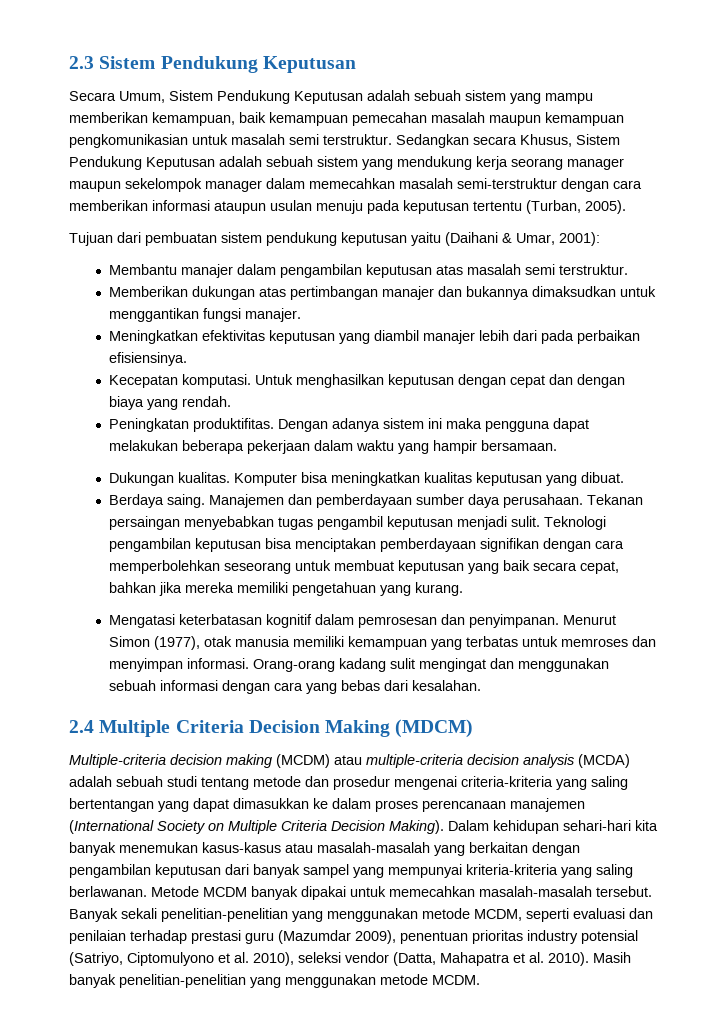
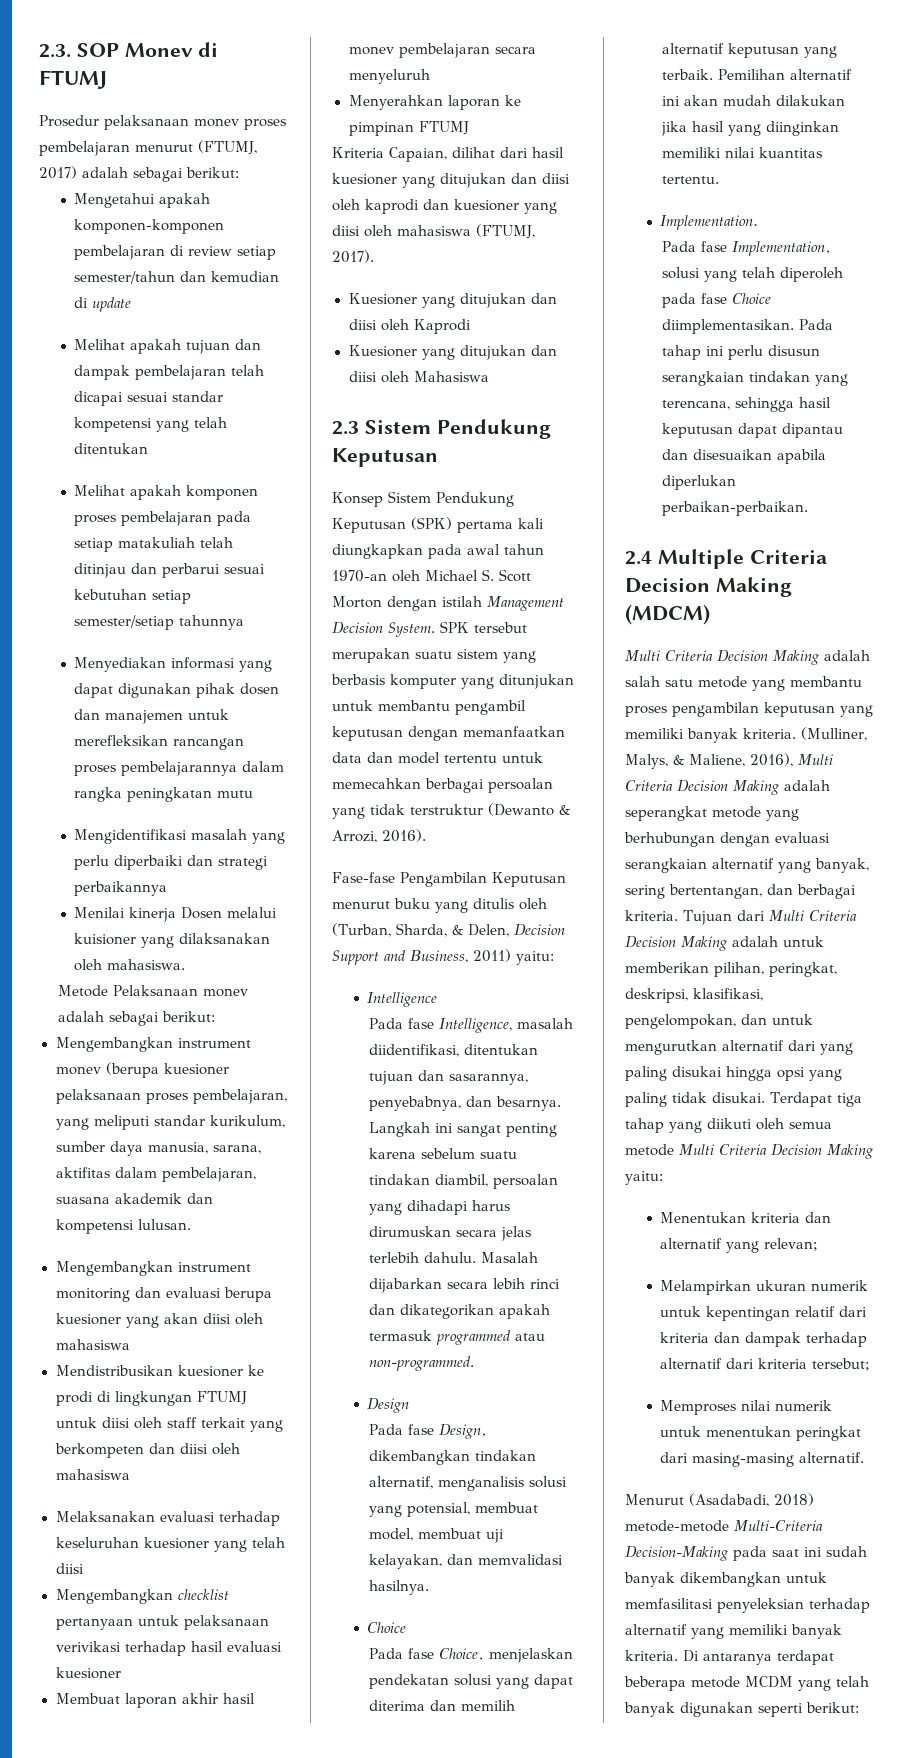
+ 2.3. SOP Monev di FTUMJ
+ Prosedur pelaksanaan monev proses pembelajaran menurut (FTUMJ, 2017) adalah sebagai berikut:
+ Mengetahui apakah komponen-komponen pembelajaran di review setiap semester/tahun dan kemudian di update
+ Melihat apakah tujuan dan dampak pembelajaran telah dicapai sesuai standar kompetensi yang telah ditentukan
+ Melihat apakah komponen proses pembelajaran pada setiap matakuliah telah ditinjau dan perbarui sesuai kebutuhan setiap semester/setiap tahunnya
+ Menyediakan informasi yang dapat digunakan pihak dosen dan manajemen untuk merefleksikan rancangan proses pembelajarannya dalam rangka peningkatan mutu
+ Mengidentifikasi masalah yang perlu diperbaiki dan strategi perbaikannya
+ Menilai kinerja Dosen melalui kuisioner yang dilaksanakan oleh mahasiswa.
+ Metode Pelaksanaan monev adalah sebagai berikut:
+ Mengembangkan instrument monev (berupa kuesioner pelaksanaan proses pembelajaran, yang meliputi standar kurikulum, sumber daya manusia, sarana, aktifitas dalam pembelajaran, suasana akademik dan kompetensi lulusan.
+ Mengembangkan instrument monitoring dan evaluasi berupa kuesioner yang akan diisi oleh mahasiswa
+ Mendistribusikan kuesioner ke prodi di lingkungan FTUMJ untuk diisi oleh staff terkait yang berkompeten dan diisi oleh mahasiswa
+ Melaksanakan evaluasi terhadap keseluruhan kuesioner yang telah diisi
+ Mengembangkan checklist pertanyaan untuk pelaksanaan verivikasi terhadap hasil evaluasi kuesioner
+ Membuat laporan akhir hasil monev pembelajaran secara menyeluruh
+ Menyerahkan laporan ke pimpinan FTUMJ
+ Kriteria Capaian, dilihat dari hasil kuesioner yang ditujukan dan diisi oleh kaprodi dan kuesioner yang diisi oleh mahasiswa (FTUMJ, 2017).
+ Kuesioner yang ditujukan dan diisi oleh Kaprodi
+ Kuesioner yang ditujukan dan diisi oleh Mahasiswa
- Secara Umum, Sistem Pendukung Keputusan adalah sebuah sistem yang mampu memberikan kemampuan, baik kemampuan pemecahan masalah maupun kemampuan pengkomunikasian untuk masalah semi terstruktur. Sedangkan secara Khusus, Sistem Pendukung Keputusan adalah sebuah sistem yang mendukung kerja seorang manager maupun sekelompok manager dalam memecahkan masalah semi-terstruktur dengan cara memberikan informasi ataupun usulan menuju pada keputusan tertentu (Turban, 2005).
- Tujuan dari pembuatan sistem pendukung keputusan yaitu (Daihani & Umar, 2001):
- Membantu manajer dalam pengambilan keputusan atas masalah semi terstruktur.
- Memberikan dukungan atas pertimbangan manajer dan bukannya dimaksudkan untuk menggantikan fungsi manajer.
- Meningkatkan efektivitas keputusan yang diambil manajer lebih dari pada perbaikan efisiensinya.
- Kecepatan komputasi. Untuk menghasilkan keputusan dengan cepat dan dengan biaya yang rendah.
- Peningkatan produktifitas. Dengan adanya sistem ini maka pengguna dapat melakukan beberapa pekerjaan dalam waktu yang hampir bersamaan.
- Dukungan kualitas. Komputer bisa meningkatkan kualitas keputusan yang dibuat.
- Berdaya saing. Manajemen dan pemberdayaan sumber daya perusahaan. Tekanan persaingan menyebabkan tugas pengambil keputusan menjadi sulit. Teknologi pengambilan keputusan bisa menciptakan pemberdayaan signifikan dengan cara memperbolehkan seseorang untuk membuat keputusan yang baik secara cepat, bahkan jika mereka memiliki pengetahuan yang kurang.
- Mengatasi keterbatasan kognitif dalam pemrosesan dan penyimpanan. Menurut Simon (1977), otak manusia memiliki kemampuan yang terbatas untuk memroses dan menyimpan informasi. Orang-orang kadang sulit mengingat dan menggunakan sebuah informasi dengan cara yang bebas dari kesalahan.
+ Konsep Sistem Pendukung Keputusan (SPK) pertama kali diungkapkan pada awal tahun 1970-an oleh Michael S. Scott Morton dengan istilah Management Decision System. SPK tersebut merupakan suatu sistem yang berbasis komputer yang ditunjukan untuk membantu pengambil keputusan dengan memanfaatkan data dan model tertentu untuk memecahkan berbagai persoalan yang tidak terstruktur (Dewanto & Arrozi, 2016).
+ Fase-fase Pengambilan Keputusan menurut buku yang ditulis oleh (Turban, Sharda, & Delen, Decision Support and Business, 2011) yaitu:
+ Intelligence
+ Pada fase Intelligence, masalah diidentifikasi, ditentukan tujuan dan sasarannya, penyebabnya, dan besarnya. Langkah ini sangat penting karena sebelum suatu tindakan diambil, persoalan yang dihadapi harus dirumuskan secara jelas terlebih dahulu. Masalah dijabarkan secara lebih rinci dan dikategorikan apakah termasuk programmed atau non-programmed.
+ Design
+ Pada fase Design, dikembangkan tindakan alternatif, menganalisis solusi yang potensial, membuat model, membuat uji kelayakan, dan memvalidasi hasilnya.
+ Choice
+ Pada fase Choice, menjelaskan pendekatan solusi yang dapat diterima dan memilih alternatif keputusan yang terbaik. Pemilihan alternatif ini akan mudah dilakukan jika hasil yang diinginkan memiliki nilai kuantitas tertentu.
+ Implementation.
+ Pada fase Implementation, solusi yang telah diperoleh pada fase Choice diimplementasikan. Pada tahap ini perlu disusun serangkaian tindakan yang terencana, sehingga hasil keputusan dapat dipantau dan disesuaikan apabila diperlukan perbaikan-perbaikan.
- Multiple-criteria decision making (MCDM) atau multiple-criteria decision analysis (MCDA) adalah sebuah studi tentang metode dan prosedur mengenai criteria-kriteria yang saling bertentangan yang dapat dimasukkan ke dalam proses perencanaan manajemen (International Society on Multiple Criteria Decision Making). Dalam kehidupan sehari-hari kita banyak menemukan kasus-kasus atau masalah-masalah yang berkaitan dengan pengambilan keputusan dari banyak sampel yang mempunyai kriteria-kriteria yang saling berlawanan. Metode MCDM banyak dipakai untuk memecahkan masalah-masalah tersebut. Banyak sekali penelitian-penelitian yang menggunakan metode MCDM, seperti evaluasi dan penilaian terhadap prestasi guru (Mazumdar 2009), penentuan prioritas industry potensial (Satriyo, Ciptomulyono et al. 2010), seleksi vendor (Datta, Mahapatra et al. 2010). Masih banyak penelitian-penelitian yang menggunakan metode MCDM.
+ Multi Criteria Decision Making adalah salah satu metode yang membantu proses pengambilan keputusan yang memiliki banyak kriteria. (Mulliner, Malys, & Maliene, 2016), Multi Criteria Decision Making adalah seperangkat metode yang berhubungan dengan evaluasi serangkaian alternatif yang banyak, sering bertentangan, dan berbagai kriteria. Tujuan dari Multi Criteria Decision Making adalah untuk memberikan pilihan, peringkat, deskripsi, klasifikasi, pengelompokan, dan untuk mengurutkan alternatif dari yang paling disukai hingga opsi yang paling tidak disukai. Terdapat tiga tahap yang diikuti oleh semua metode Multi Criteria Decision Making yaitu:
+ Menentukan kriteria dan alternatif yang relevan;
+ Melampirkan ukuran numerik untuk kepentingan relatif dari kriteria dan dampak terhadap alternatif dari kriteria tersebut;
+ Memproses nilai numerik untuk menentukan peringkat dari masing-masing alternatif.
+ Menurut (Asadabadi, 2018) metode-metode Multi-Criteria Decision-Making pada saat ini sudah banyak dikembangkan untuk memfasilitasi penyeleksian terhadap alternatif yang memiliki banyak kriteria. Di antaranya terdapat beberapa metode MCDM yang telah banyak digunakan seperti berikut:

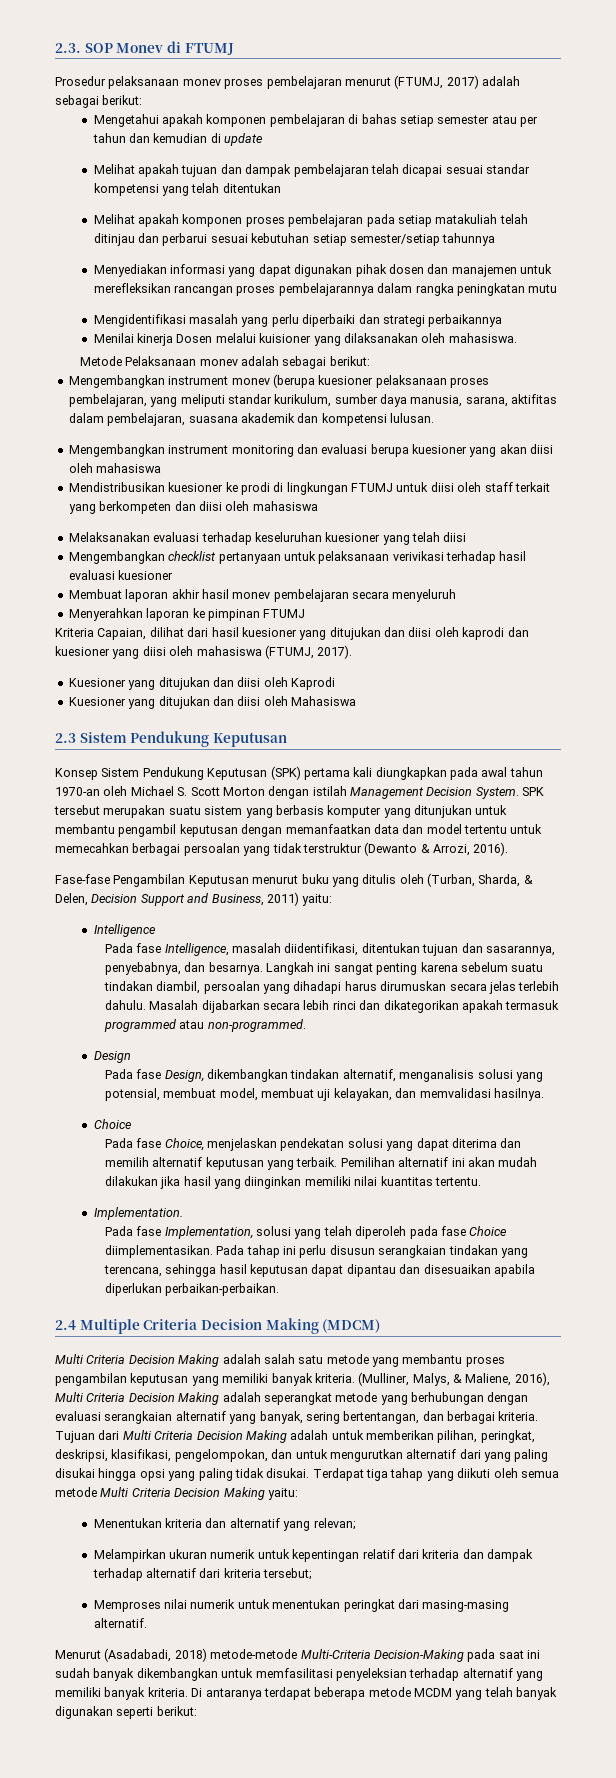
- Mengetahui apakah komponen-komponen pembelajaran di review setiap semester/tahun dan kemudian di update
+ Mengetahui apakah komponen pembelajaran di bahas setiap semester atau per tahun dan kemudian di update

